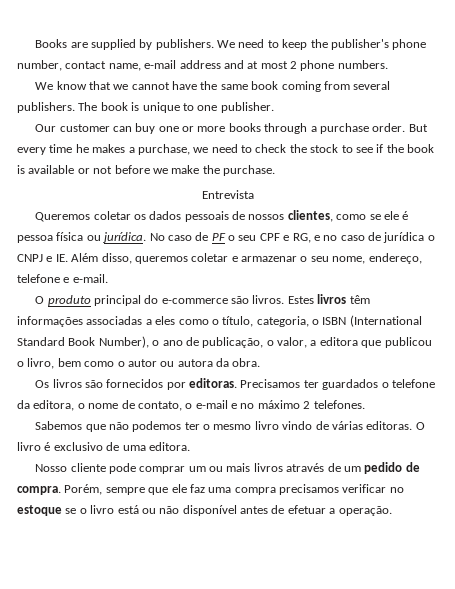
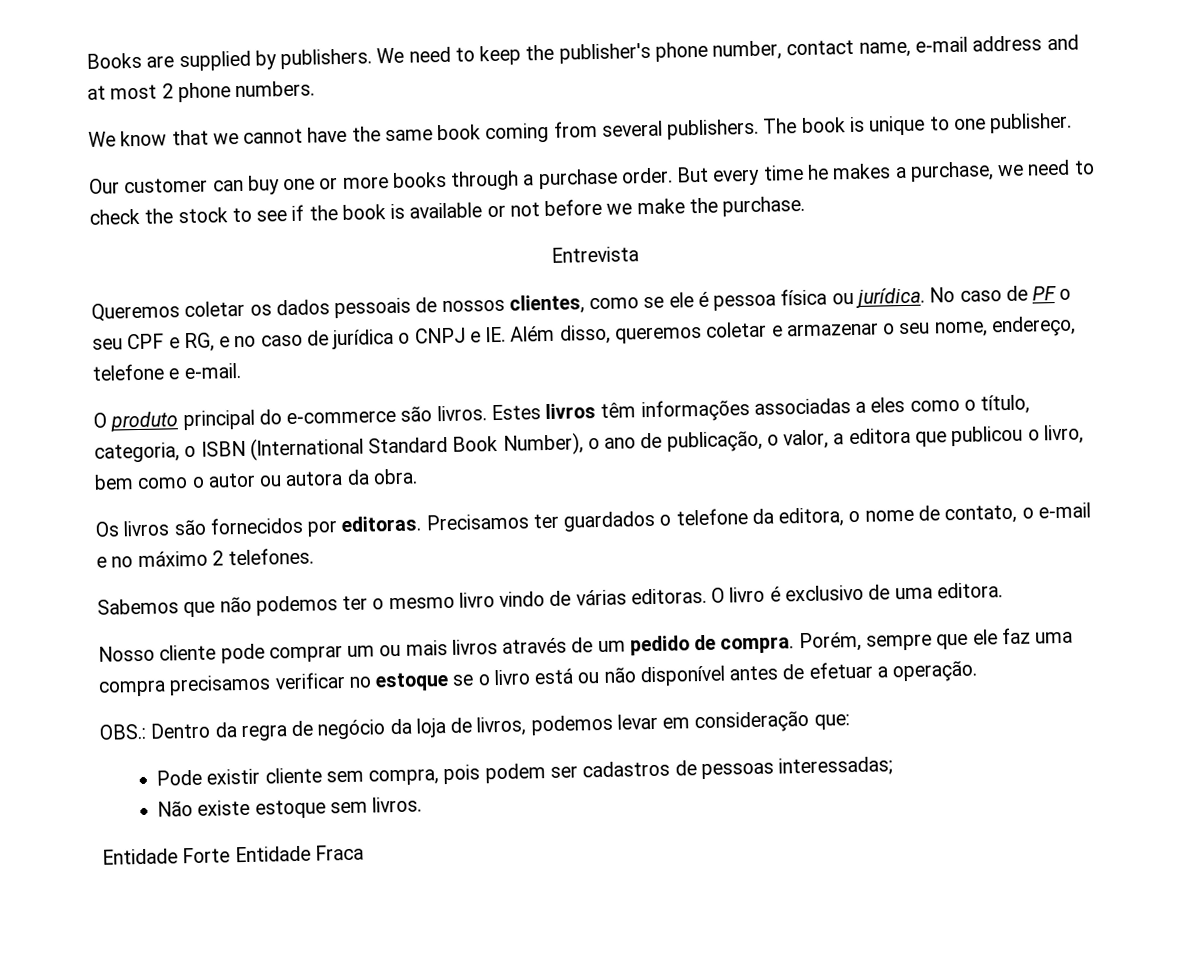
+ OBS.: Dentro da regra de negócio da loja de livros, podemos levar em consideração que:
+ Pode existir cliente sem compra, pois podem ser cadastros de pessoas interessadas;
+ Não existe estoque sem livros.
+ Entidade Forte Entidade Fraca

